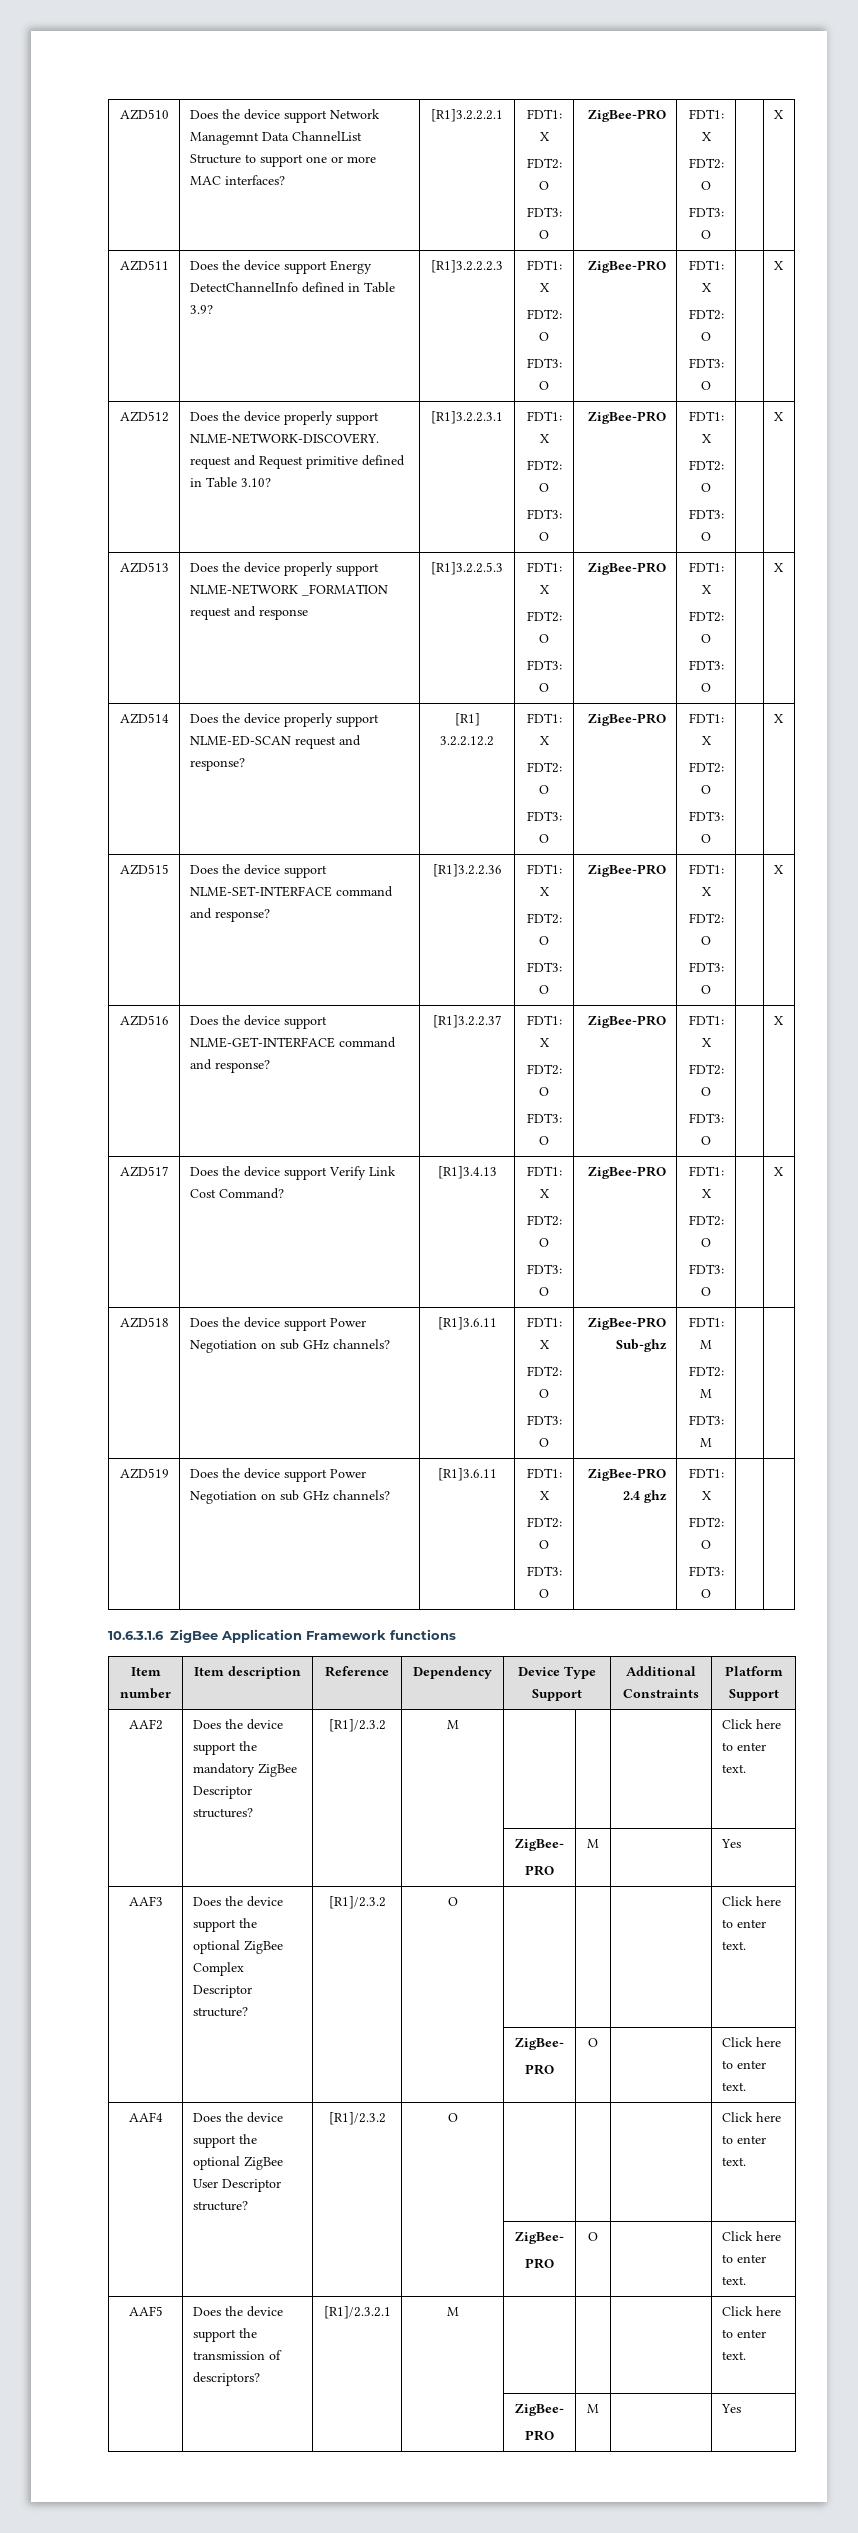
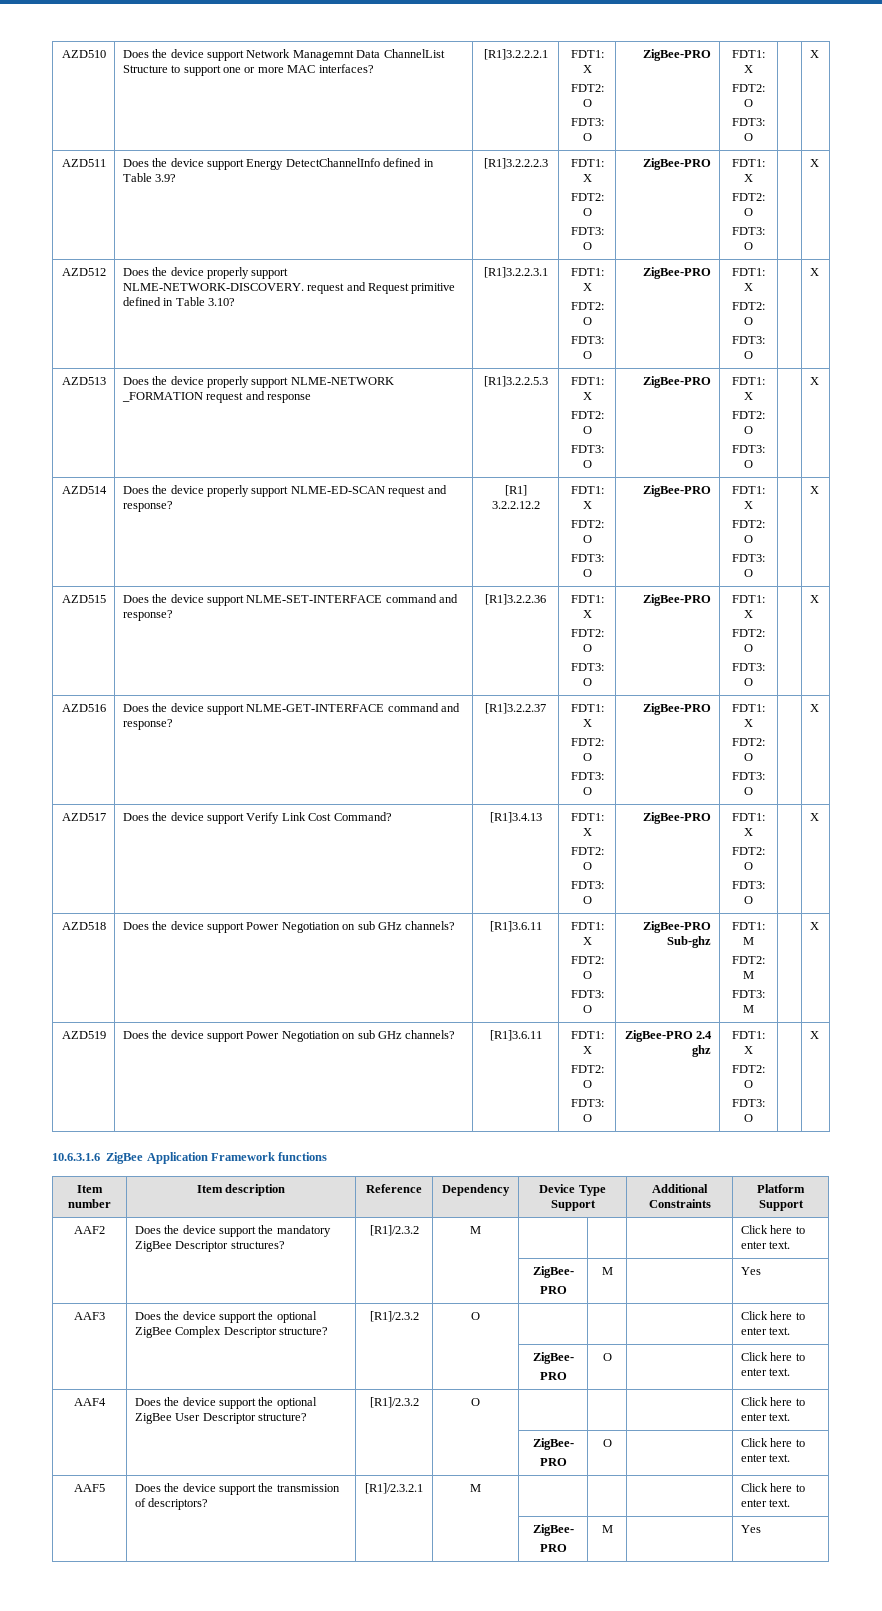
  AZD518 | Does the device support Power Negotiation on sub GHz channels? | [R1]3.6.11 | FDT1: X
  FDT2: O
  FDT3: O | ZigBee-PRO Sub-ghz | FDT1: M
  FDT2: M
- FDT3: M | |
+ FDT3: M | | X
  AZD519 | Does the device support Power Negotiation on sub GHz channels? | [R1]3.6.11 | FDT1: X
  FDT2: O
  FDT3: O | ZigBee-PRO 2.4 ghz | FDT1: X
  FDT2: O
- FDT3: O | |
+ FDT3: O | | X

